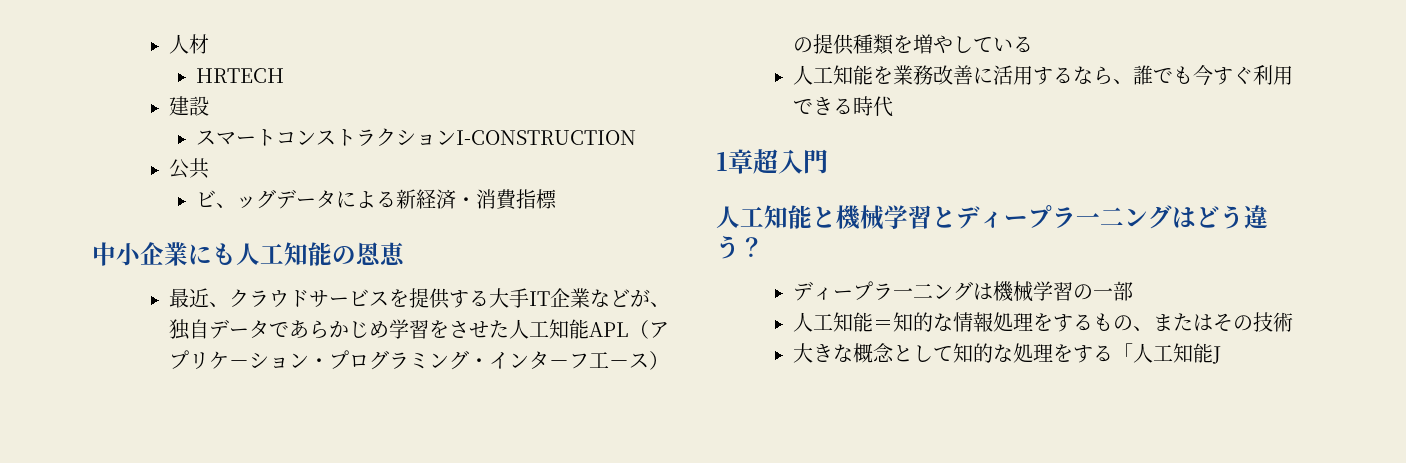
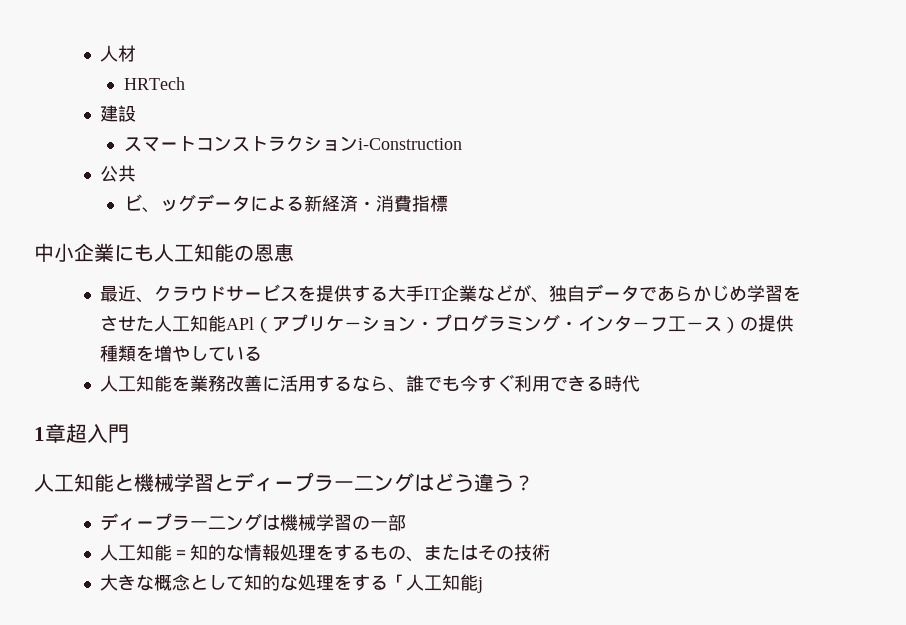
- HRTECH
+ HRTech
- スマートコンストラクションI-CONSTRUCTION
+ スマートコンストラクションi-Construction
- 最近、クラウドサービスを提供する大手IT企業などが、独自データであらかじめ学習をさせた人工知能APL（アプリケ－ション・プログラミング・インタ－フ工－ス）の提供種類を増やしている
+ 最近、クラウドサービスを提供する大手IT企業などが、独自データであらかじめ学習をさせた人工知能APl（アプリケ－ション・プログラミング・インタ－フ工－ス）の提供種類を増やしている
- 大きな概念として知的な処理をする「人工知能J
+ 大きな概念として知的な処理をする「人工知能j

